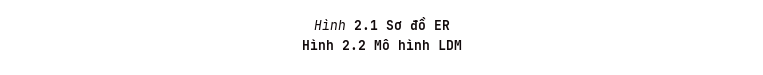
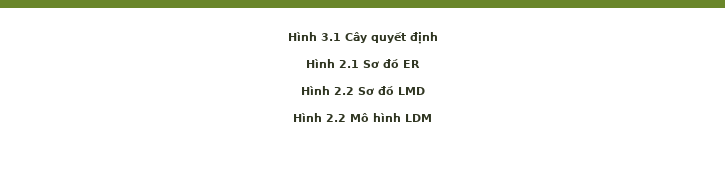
+ Hình 3.1 Cây quyết định
+ Hình 2.2 Sơ đồ LMD

